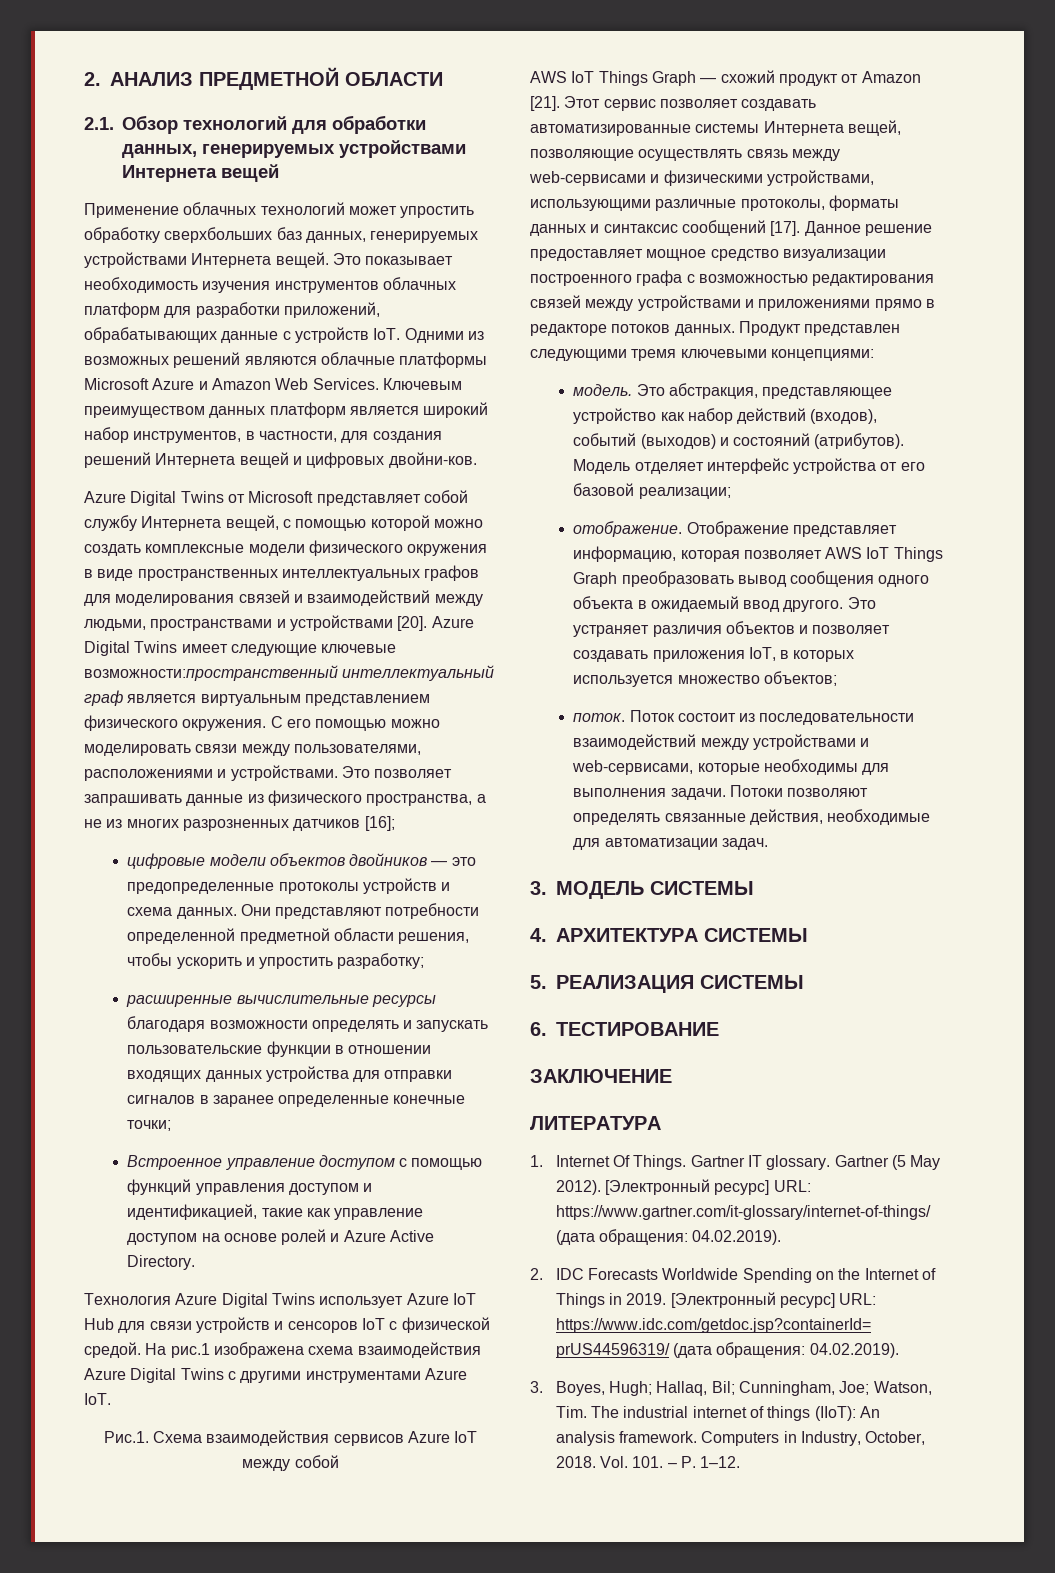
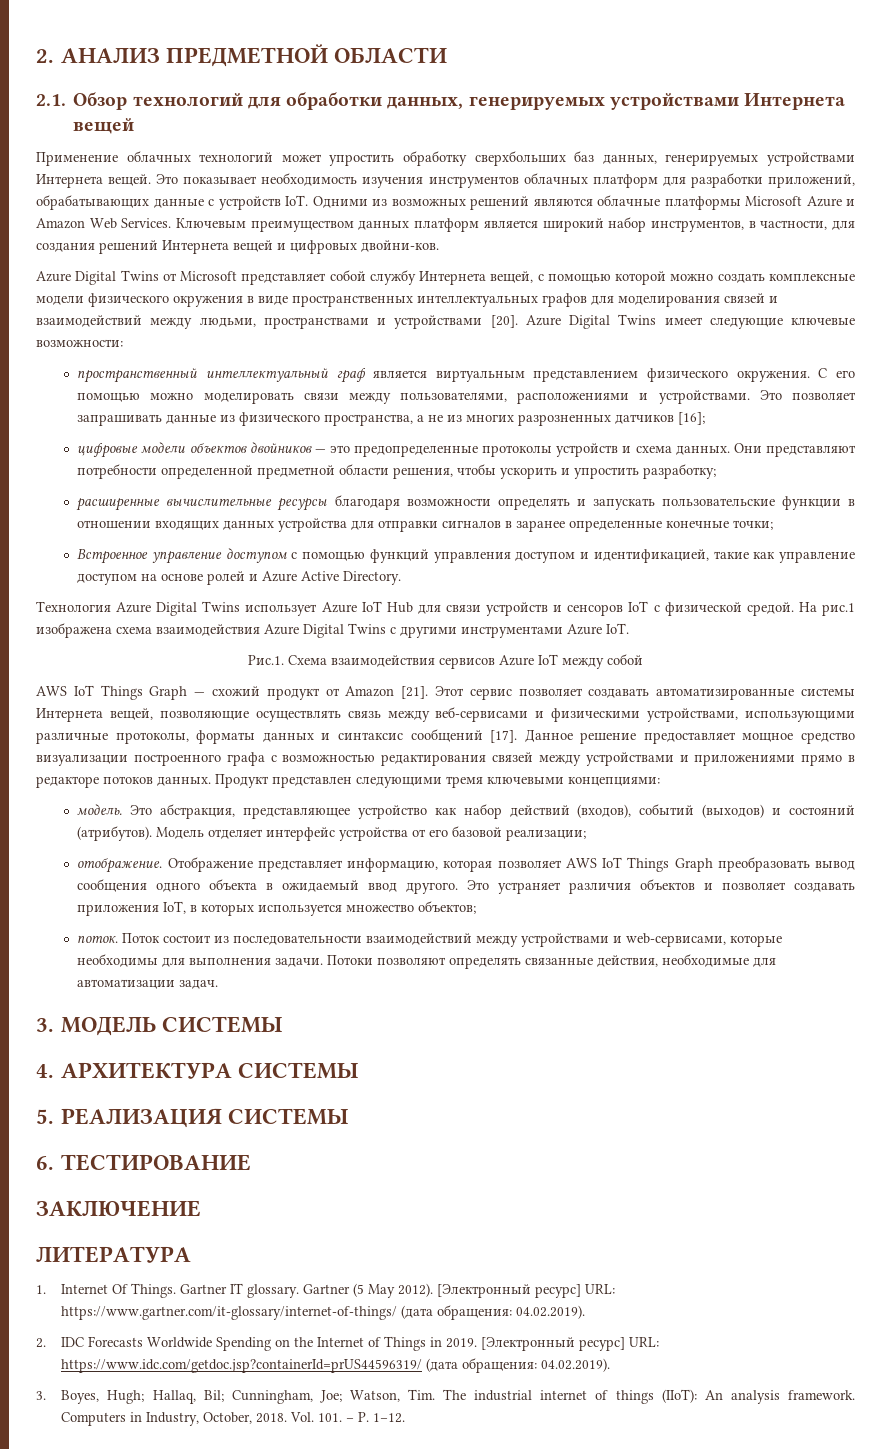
- Azure Digital Twins имеет следующие ключевые возможности:пространственный интеллектуальный граф является виртуальным представлением физического окружения.
+ Azure Digital Twins имеет следующие ключевые возможности:
+ пространственный интеллектуальный граф является виртуальным представлением физического окружения.
- Этот сервис позволяет создавать автоматизированные системы Интернета вещей, позволяющие осуществлять связь между web-сервисами и физическими устройствами, использующими различные протоколы, форматы данных и синтаксис сообщений [17].
+ Этот сервис позволяет создавать автоматизированные системы Интернета вещей, позволяющие осуществлять связь между веб-сервисами и физическими устройствами, использующими различные протоколы, форматы данных и синтаксис сообщений [17].

